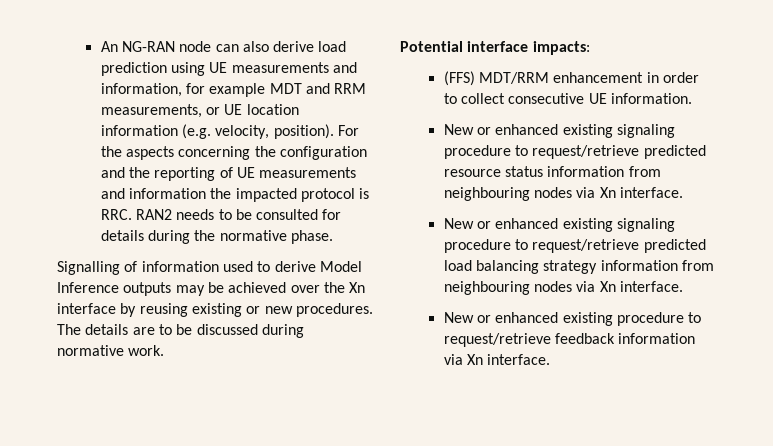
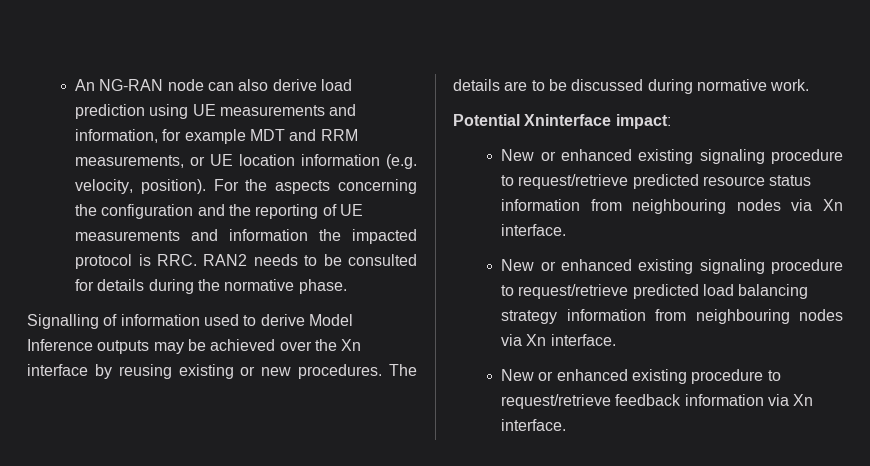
- Potential interface impacts:
- (FFS) MDT/RRM enhancement in order to collect consecutive UE information.
+ Potential Xninterface impact:

